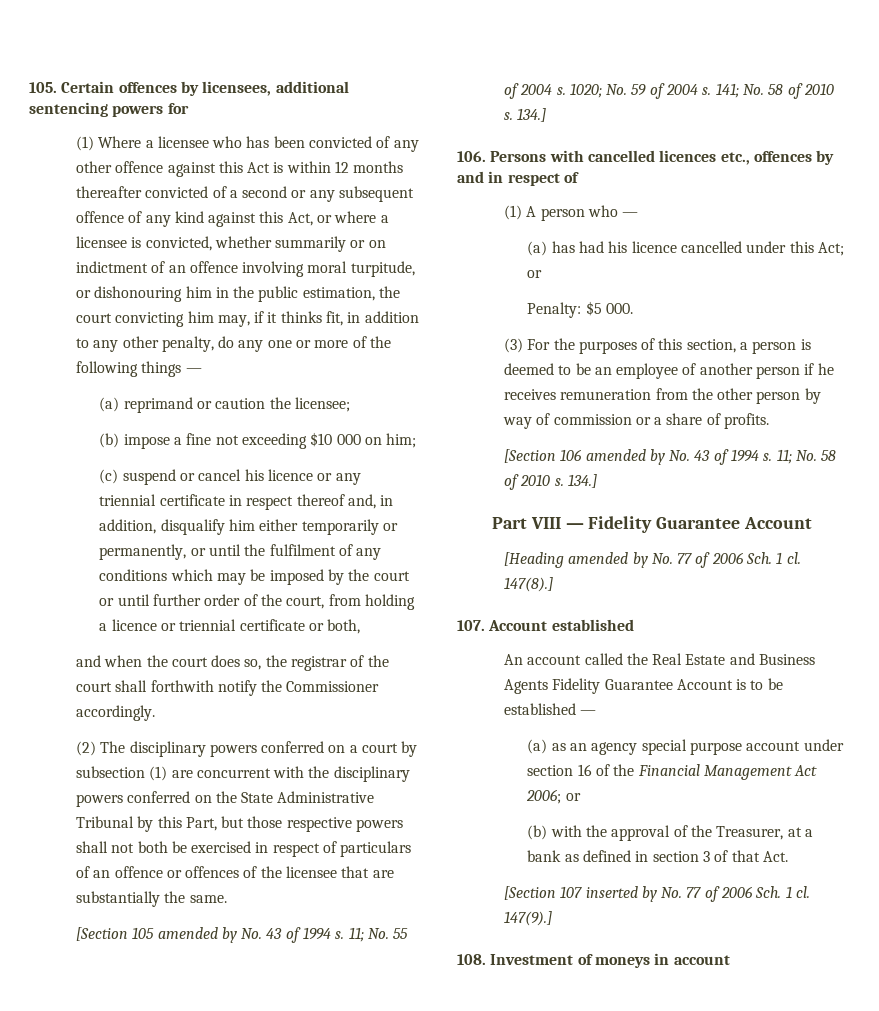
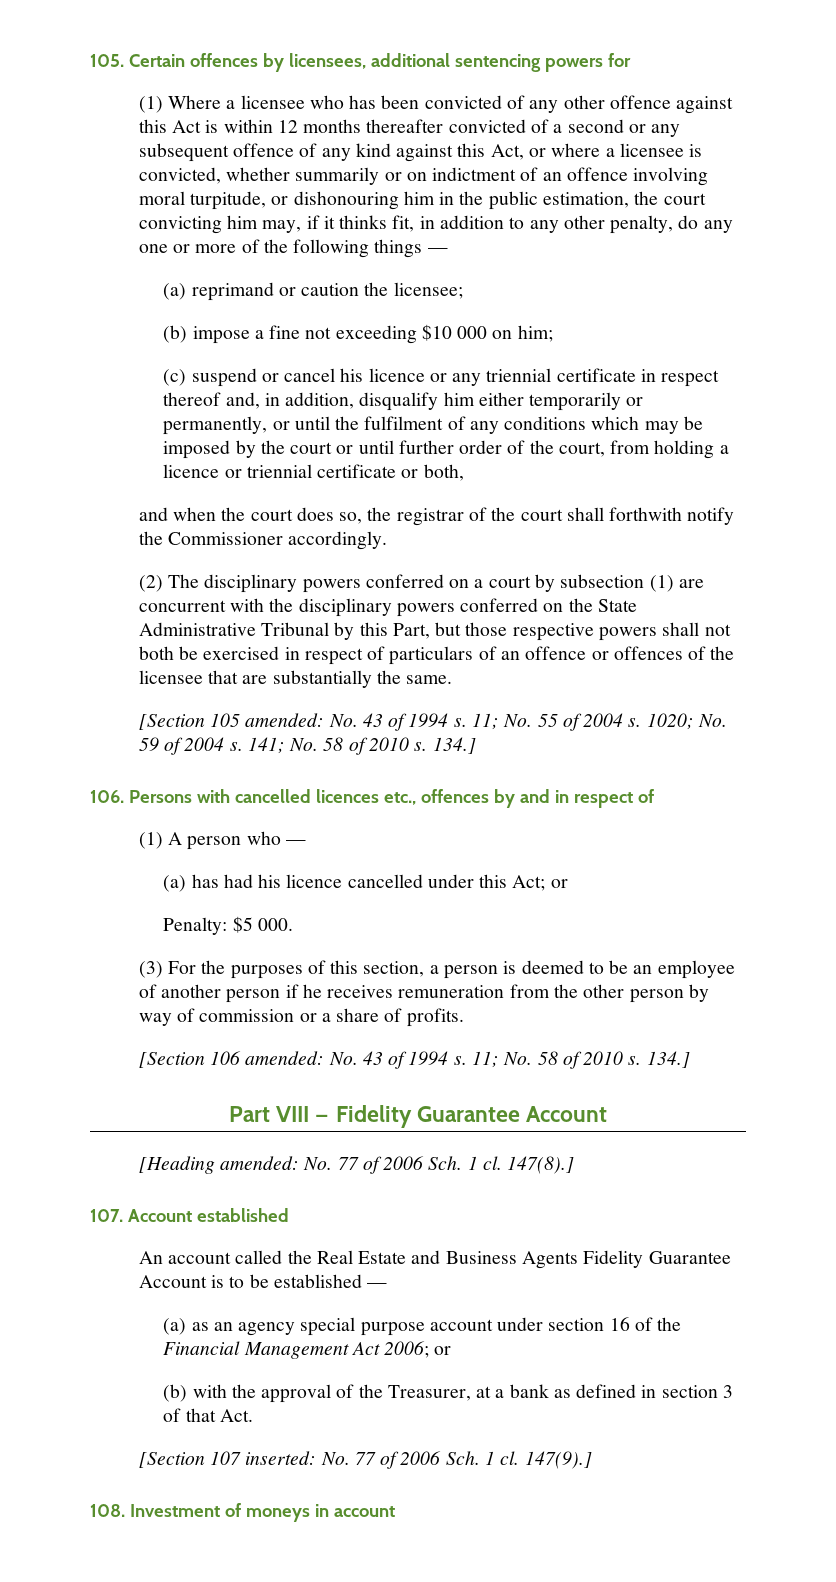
- [Section 105 amended by No. 43 of 1994 s.
+ [Section 105 amended: No. 43 of 1994 s.
- [Section 106 amended by No. 43 of 1994 s.
+ [Section 106 amended: No. 43 of 1994 s.
- [Heading amended by No. 77 of 2006 Sch. 1 cl.
+ [Heading amended: No. 77 of 2006 Sch. 1 cl.
- [Section 107 inserted by No. 77 of 2006 Sch. 1 cl.
+ [Section 107 inserted: No. 77 of 2006 Sch. 1 cl.

